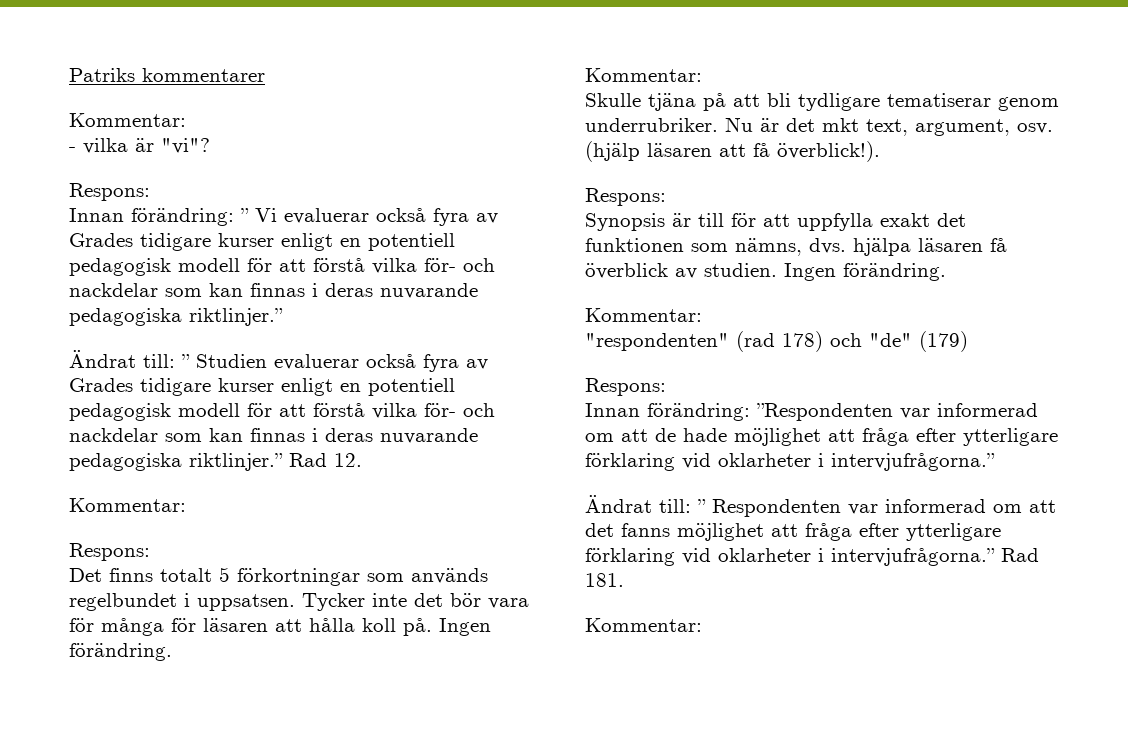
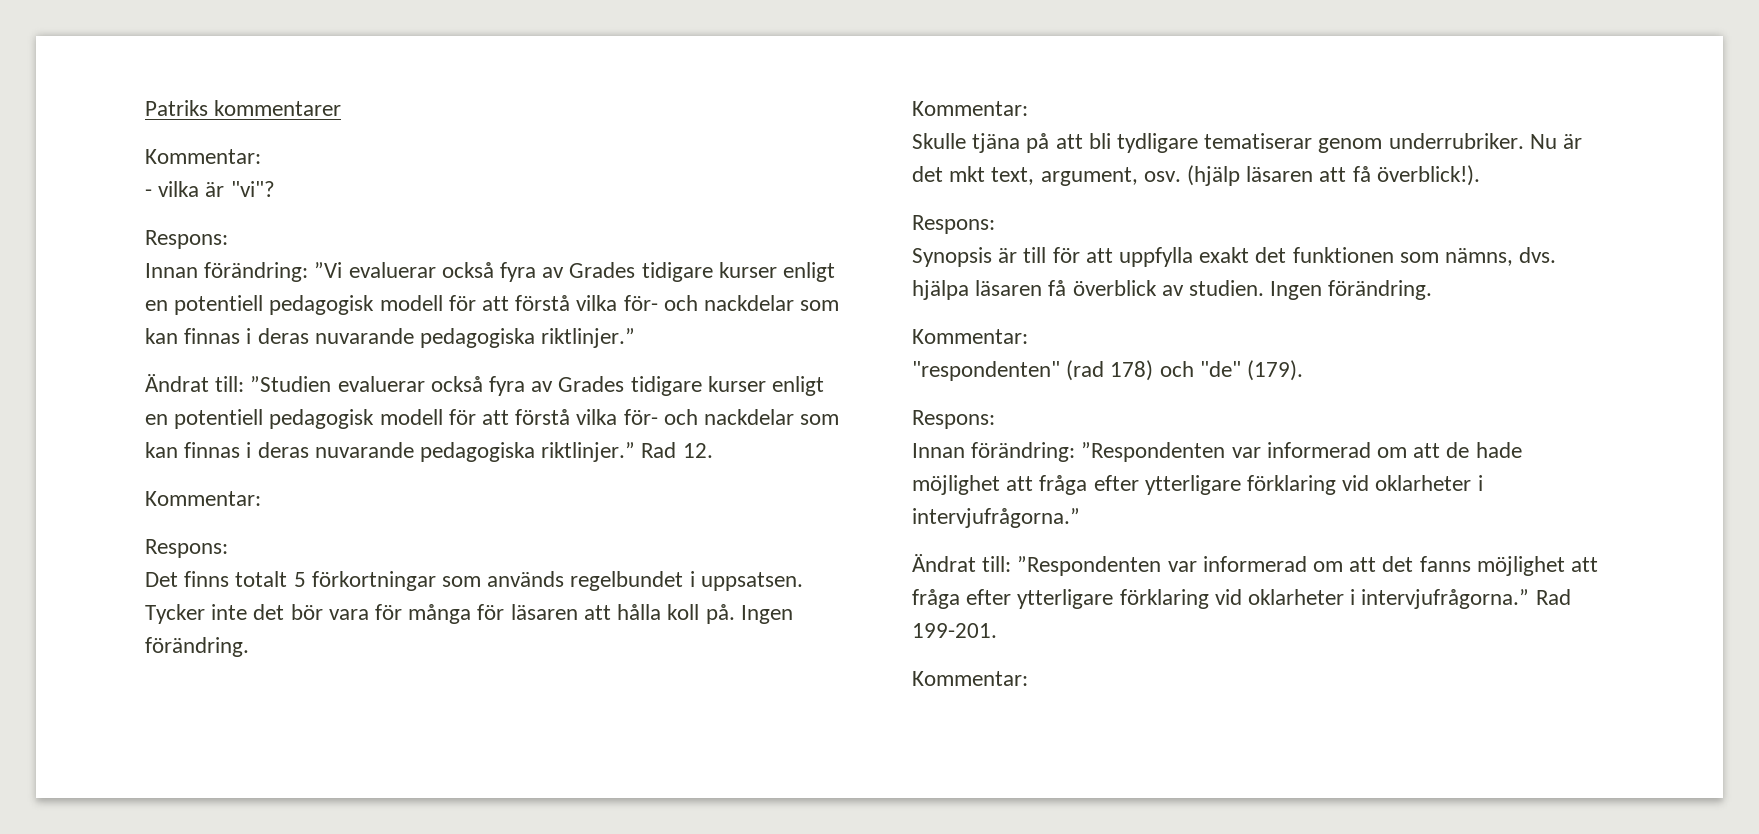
- Innan förändring: ” Vi evaluerar också fyra av Grades tidigare kurser enligt en potentiell pedagogisk modell för att förstå vilka för- och nackdelar som kan finnas i deras nuvarande pedagogiska riktlinjer.”
+ Innan förändring: ”Vi evaluerar också fyra av Grades tidigare kurser enligt en potentiell pedagogisk modell för att förstå vilka för- och nackdelar som kan finnas i deras nuvarande pedagogiska riktlinjer.”
- Ändrat till: ” Studien evaluerar också fyra av Grades tidigare kurser enligt en potentiell pedagogisk modell för att förstå vilka för- och nackdelar som kan finnas i deras nuvarande pedagogiska riktlinjer.”
+ Ändrat till: ”Studien evaluerar också fyra av Grades tidigare kurser enligt en potentiell pedagogisk modell för att förstå vilka för- och nackdelar som kan finnas i deras nuvarande pedagogiska riktlinjer.”
- "respondenten" (rad 178) och "de" (179)
+ "respondenten" (rad 178) och "de" (179).
- Ändrat till: ” Respondenten var informerad om att det fanns möjlighet att fråga efter ytterligare förklaring vid oklarheter i intervjufrågorna.”
+ Ändrat till: ”Respondenten var informerad om att det fanns möjlighet att fråga efter ytterligare förklaring vid oklarheter i intervjufrågorna.”
- Rad 181.
+ Rad 199-201.

